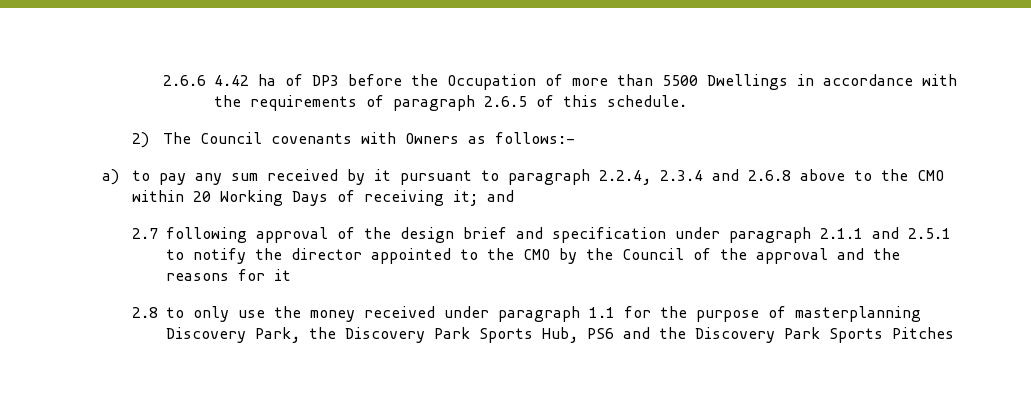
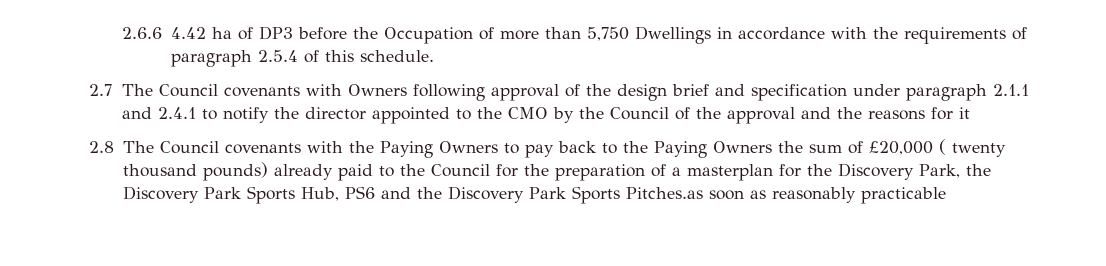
- 2.6.6 4.42 ha of DP3 before the Occupation of more than 5500 Dwellings in accordance with the requirements of paragraph 2.6.5 of this schedule.
+ 2.6.6 4.42 ha of DP3 before the Occupation of more than 5,750 Dwellings in accordance with the requirements of paragraph 2.5.4 of this schedule.
- 2) The Council covenants with Owners as follows:-
- a) to pay any sum received by it pursuant to paragraph 2.2.4, 2.3.4 and 2.6.8 above to the CMO within 20 Working Days of receiving it; and
- 2.7 following approval of the design brief and specification under paragraph 2.1.1 and 2.5.1 to notify the director appointed to the CMO by the Council of the approval and the reasons for it
+ 2.7 The Council covenants with Owners following approval of the design brief and specification under paragraph 2.1.1 and 2.4.1 to notify the director appointed to the CMO by the Council of the approval and the reasons for it
- 2.8 to only use the money received under paragraph 1.1 for the purpose of masterplanning Discovery Park, the Discovery Park Sports Hub, PS6 and the Discovery Park Sports Pitches
+ 2.8 The Council covenants with the Paying Owners to pay back to the Paying Owners the sum of £20,000 ( twenty thousand pounds) already paid to the Council for the preparation of a masterplan for the Discovery Park, the Discovery Park Sports Hub, PS6 and the Discovery Park Sports Pitches.as soon as reasonably practicable

